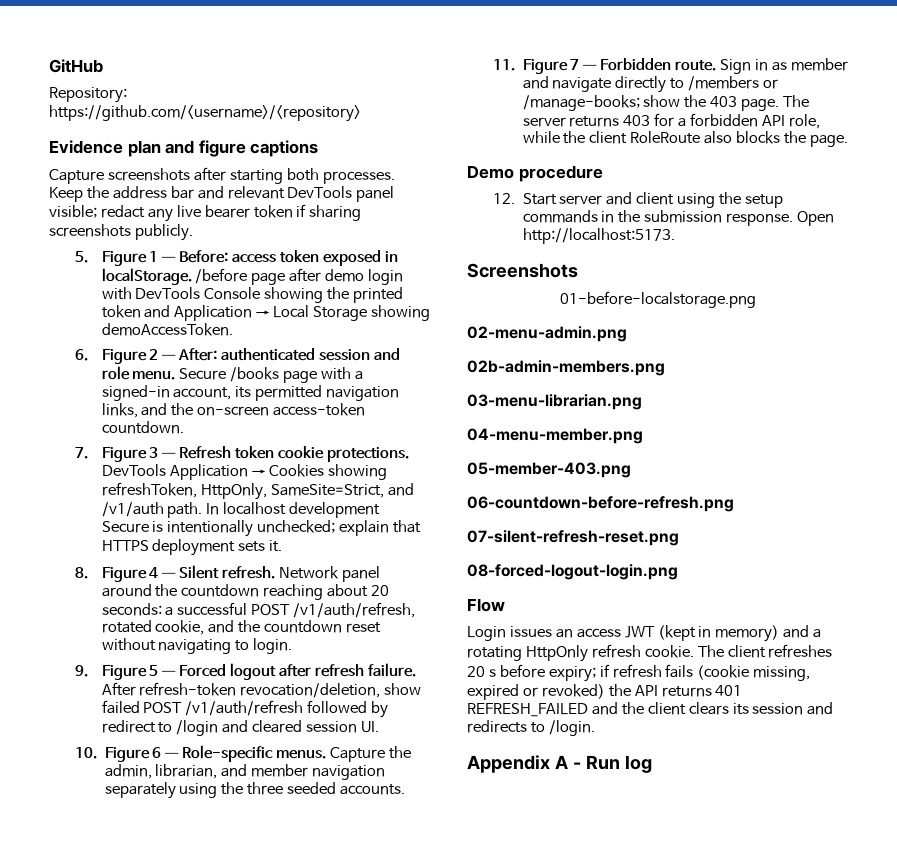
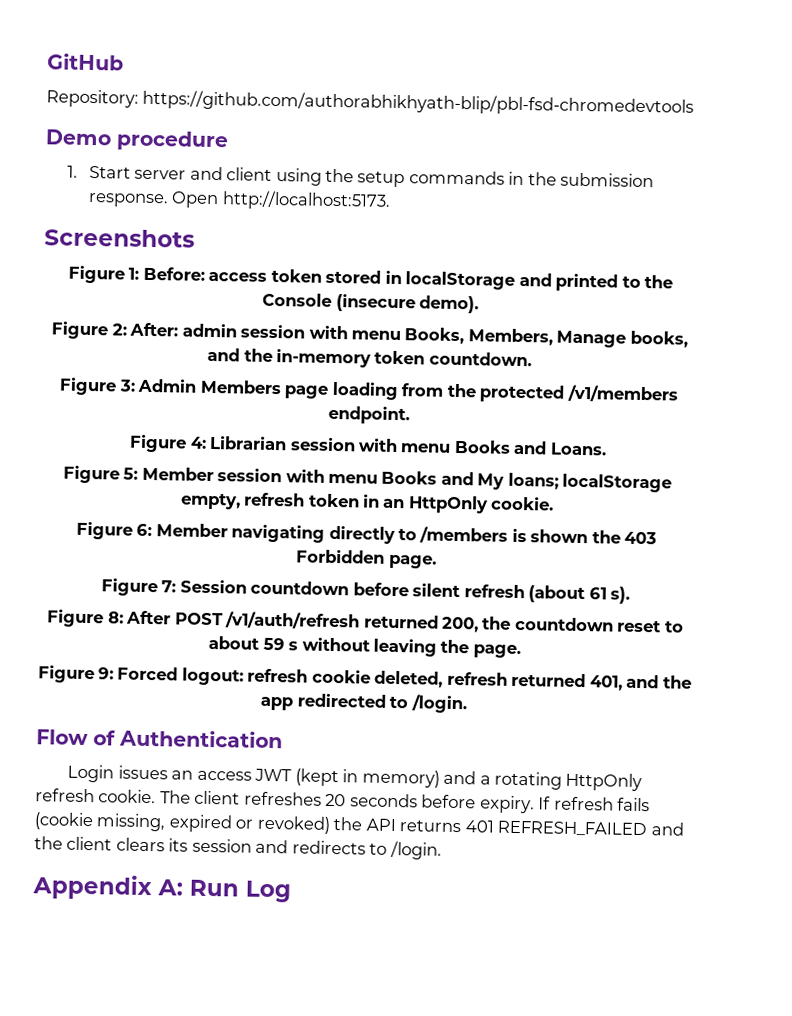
- Repository: https://github.com/<username>/<repository>
- Evidence plan and figure captions
- Capture screenshots after starting both processes. Keep the address bar and relevant DevTools panel visible; redact any live bearer token if sharing screenshots publicly.
- 5. Figure 1 — Before: access token exposed in localStorage. /before page after demo login with DevTools Console showing the printed token and Application → Local Storage showing demoAccessToken.
- 6. Figure 2 — After: authenticated session and role menu. Secure /books page with a signed-in account, its permitted navigation links, and the on-screen access-token countdown.
- 7. Figure 3 — Refresh token cookie protections. DevTools Application → Cookies showing refreshToken, HttpOnly, SameSite=Strict, and /v1/auth path. In localhost development Secure is intentionally unchecked; explain that HTTPS deployment sets it.
- 8. Figure 4 — Silent refresh. Network panel around the countdown reaching about 20 seconds: a successful POST /v1/auth/refresh, rotated cookie, and the countdown reset without navigating to login.
- 9. Figure 5 — Forced logout after refresh failure. After refresh-token revocation/deletion, show failed POST /v1/auth/refresh followed by redirect to /login and cleared session UI.
- 10. Figure 6 — Role-specific menus. Capture the admin, librarian, and member navigation separately using the three seeded accounts.
- 11. Figure 7 — Forbidden route. Sign in as member and navigate directly to /members or /manage-books; show the 403 page. The server returns 403 for a forbidden API role, while the client RoleRoute also blocks the page.
+ Repository: https://github.com/authorabhikhyath-blip/pbl-fsd-chromedevtools
- 12. Start server and client using the setup commands in the submission response.
+ 1. Start server and client using the setup commands in the submission response.
- 01-before-localstorage.png
- 02-menu-admin.png
- 02b-admin-members.png
- 03-menu-librarian.png
- 04-menu-member.png
- 05-member-403.png
- 06-countdown-before-refresh.png
- 07-silent-refresh-reset.png
- 08-forced-logout-login.png
+ Figure 1: Before: access token stored in localStorage and printed to the Console (insecure demo).
+ Figure 2: After: admin session with menu Books, Members, Manage books, and the in-memory token countdown.
+ Figure 3: Admin Members page loading from the protected /v1/members endpoint.
+ Figure 4: Librarian session with menu Books and Loans.
+ Figure 5: Member session with menu Books and My loans; localStorage empty, refresh token in an HttpOnly cookie.
+ Figure 6: Member navigating directly to /members is shown the 403 Forbidden page.
+ Figure 7: Session countdown before silent refresh (about 61 s).
+ Figure 8: After POST /v1/auth/refresh returned 200, the countdown reset to about 59 s without leaving the page.
+ Figure 9: Forced logout: refresh cookie deleted, refresh returned 401, and the app redirected to /login.
- Flow
+ Flow of Authentication
- The client refreshes 20 s before expiry; if refresh fails (cookie missing, expired or revoked) the API returns 401 REFRESH_FAILED and the client clears its session and redirects to /login.
+ The client refreshes 20 seconds before expiry. If refresh fails (cookie missing, expired or revoked) the API returns 401 REFRESH_FAILED and the client clears its session and redirects to /login.
- Appendix A - Run log
+ Appendix A: Run Log

